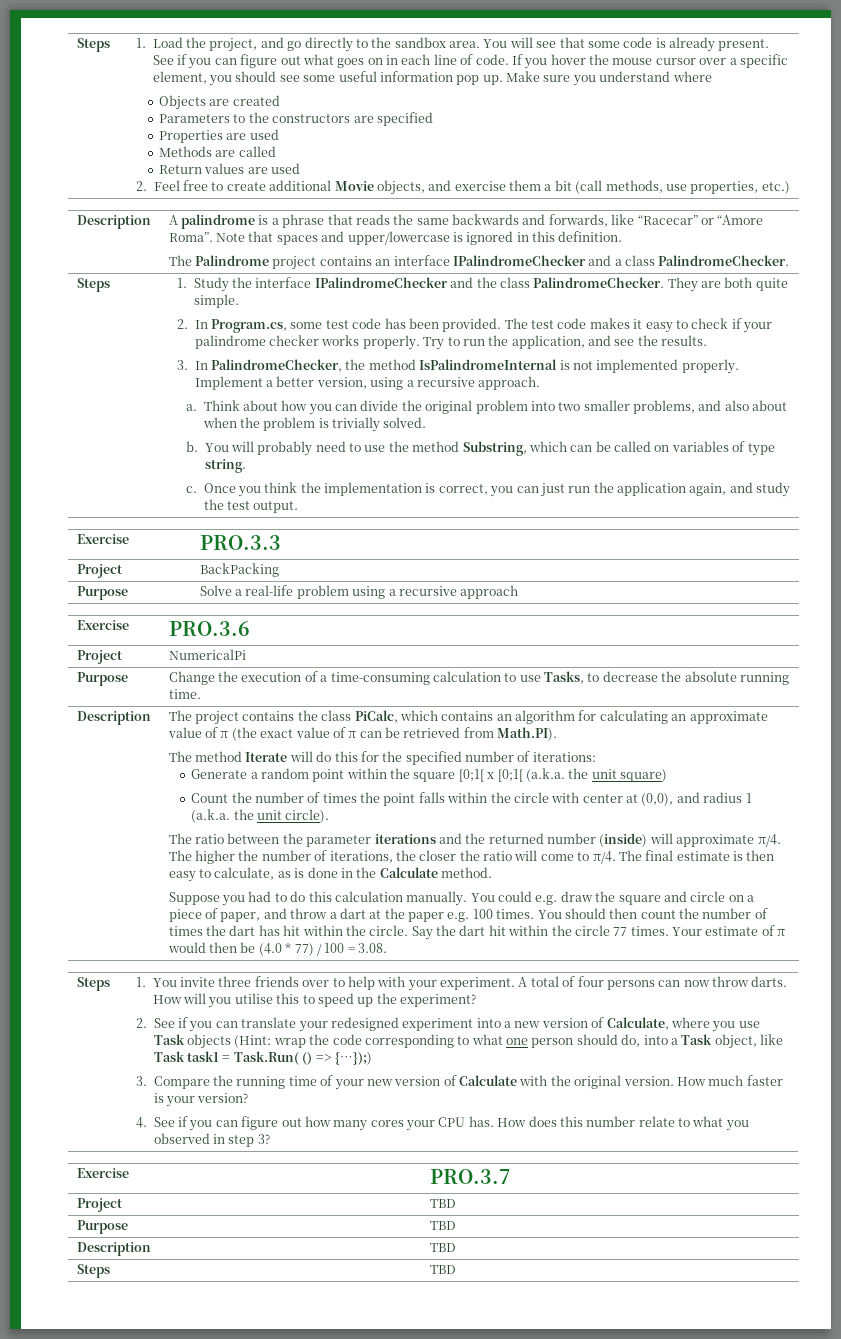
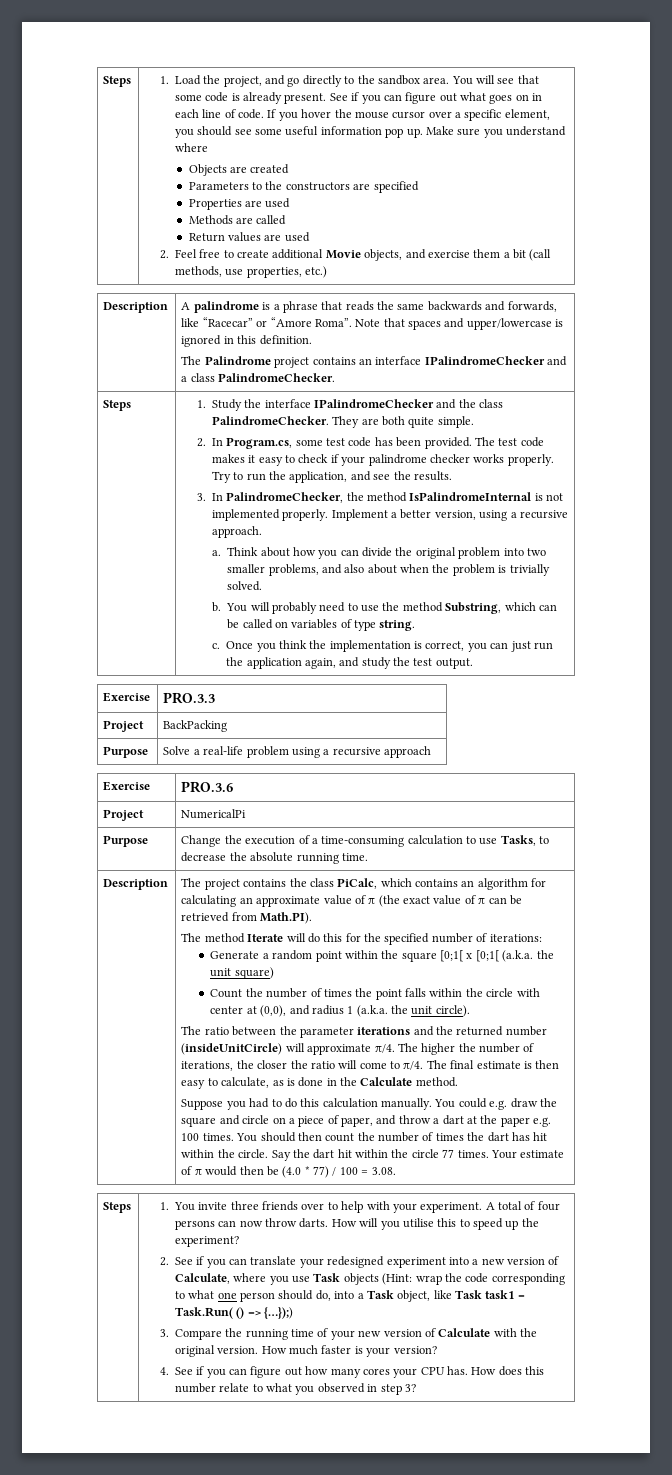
- The ratio between the parameter iterations and the returned number (inside) will approximate π/4.
+ The ratio between the parameter iterations and the returned number (insideUnitCircle) will approximate π/4.
- Exercise | PRO.3.7
- Project | TBD
- Purpose | TBD
- Description | TBD
- Steps | TBD

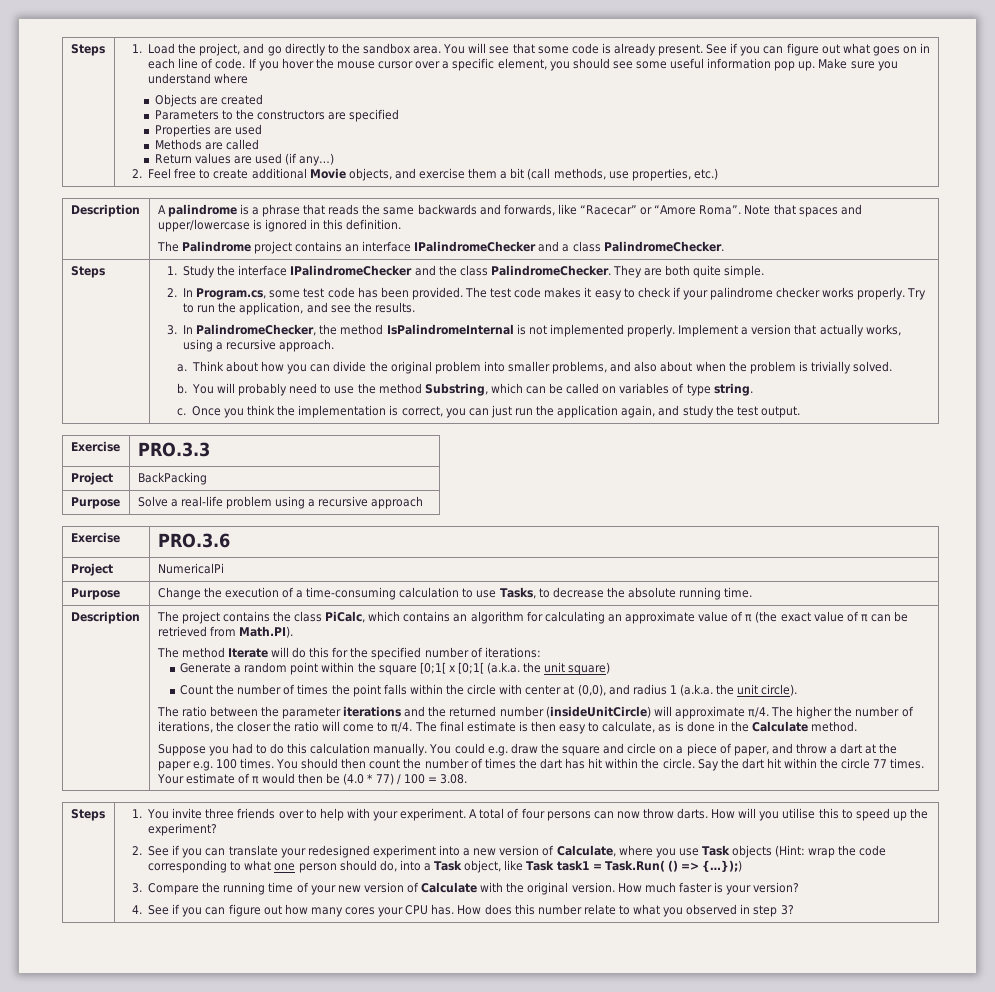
- Return values are used
+ Return values are used (if any…)
- Implement a better version, using a recursive approach.
+ Implement a version that actually works, using a recursive approach.
- Think about how you can divide the original problem into two smaller problems, and also about when the problem is trivially solved.
+ Think about how you can divide the original problem into smaller problems, and also about when the problem is trivially solved.

